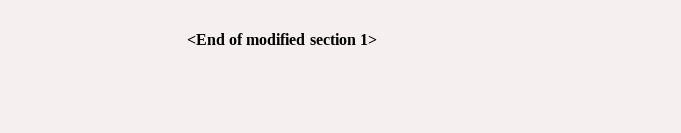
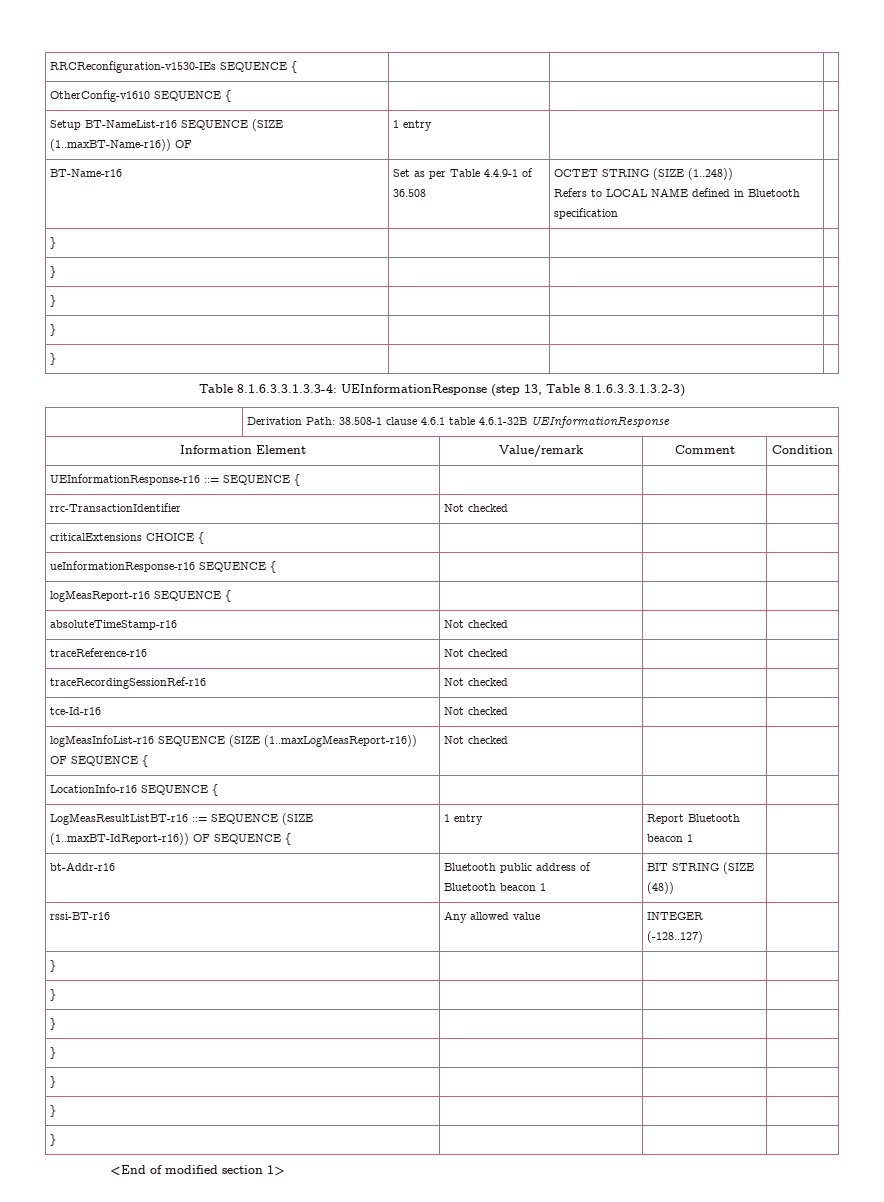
+ RRCReconfiguration-v1530-IEs SEQUENCE { | | |
+ OtherConfig-v1610 SEQUENCE { | | |
+ Setup BT-NameList-r16 SEQUENCE (SIZE (1..maxBT-Name-r16)) OF | 1 entry | |
+ BT-Name-r16 | Set as per Table 4.4.9-1 of 36.508 | OCTET STRING (SIZE (1..248))
+ Refers to LOCAL NAME defined in Bluetooth specification |
+ } | | |
+ } | | |
+ } | | |
+ } | | |
+ } | | |
+ Table 8.1.6.3.3.1.3.3-4: UEInformationResponse (step 13, Table 8.1.6.3.3.1.3.2-3)
+ | Derivation Path: 38.508-1 clause 4.6.1 table 4.6.1-32B UEInformationResponse
+ Information Element | Value/remark | Comment | Condition
+ UEInformationResponse-r16 ::= SEQUENCE { | | |
+ rrc-TransactionIdentifier | Not checked | |
+ criticalExtensions CHOICE { | | |
+ ueInformationResponse-r16 SEQUENCE { | | |
+ logMeasReport-r16 SEQUENCE { | | |
+ absoluteTimeStamp-r16 | Not checked | |
+ traceReference-r16 | Not checked | |
+ traceRecordingSessionRef-r16 | Not checked | |
+ tce-Id-r16 | Not checked | |
+ logMeasInfoList-r16 SEQUENCE (SIZE (1..maxLogMeasReport-r16)) OF SEQUENCE { | Not checked | |
+ LocationInfo-r16 SEQUENCE { | | |
+ LogMeasResultListBT-r16 ::= SEQUENCE (SIZE (1..maxBT-IdReport-r16)) OF SEQUENCE { | 1 entry | Report Bluetooth beacon 1 |
+ bt-Addr-r16 | Bluetooth public address of Bluetooth beacon 1 | BIT STRING (SIZE (48)) |
+ rssi-BT-r16 | Any allowed value | INTEGER (-128..127) |
+ } | | |
+ } | | |
+ } | | |
+ } | | |
+ } | | |
+ } | | |
+ } | | |

